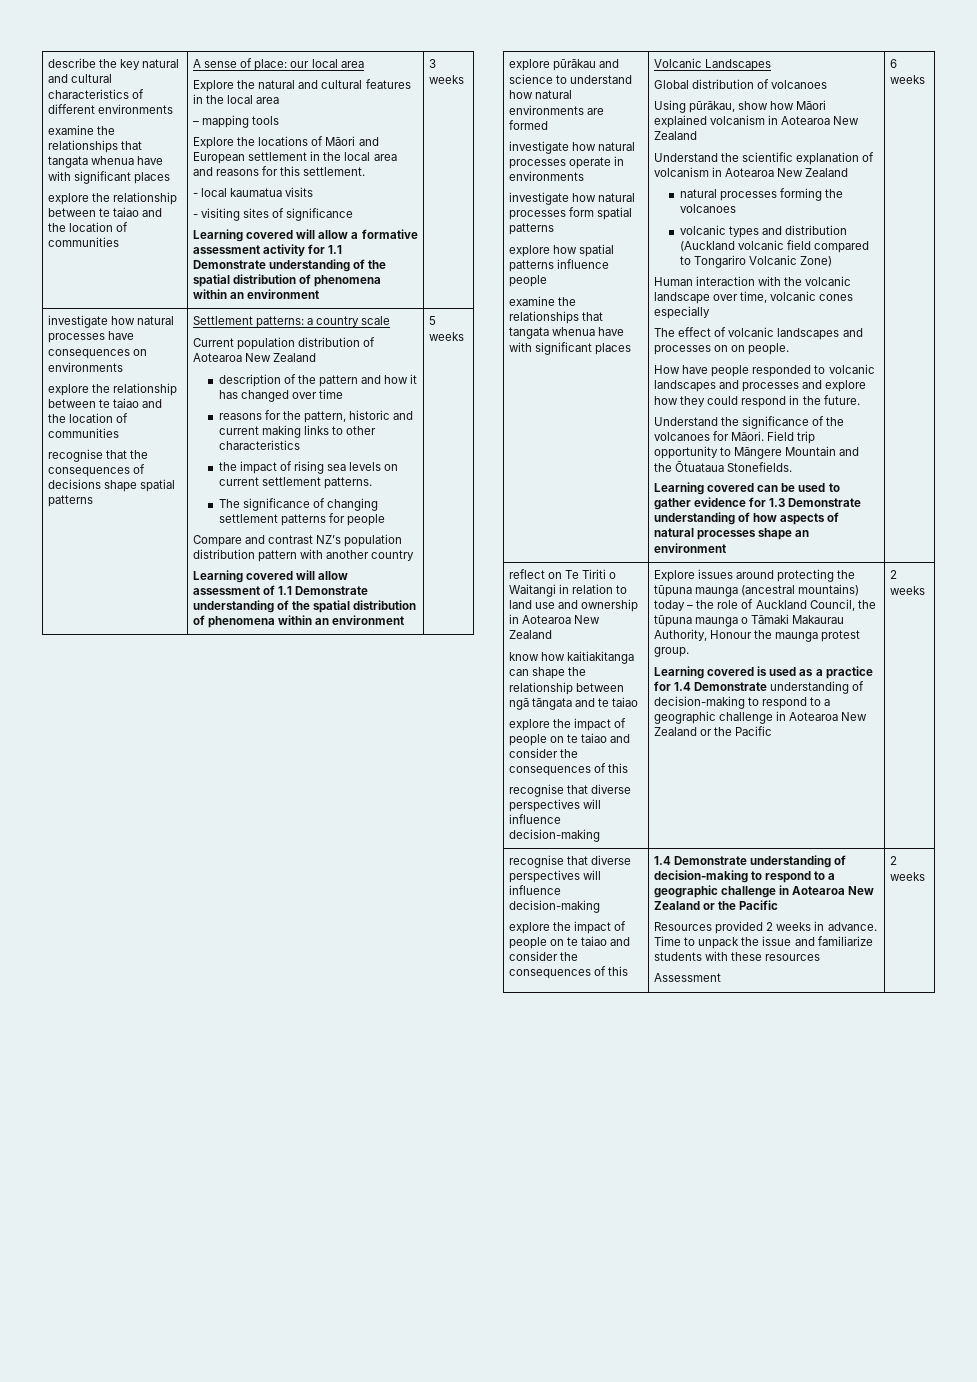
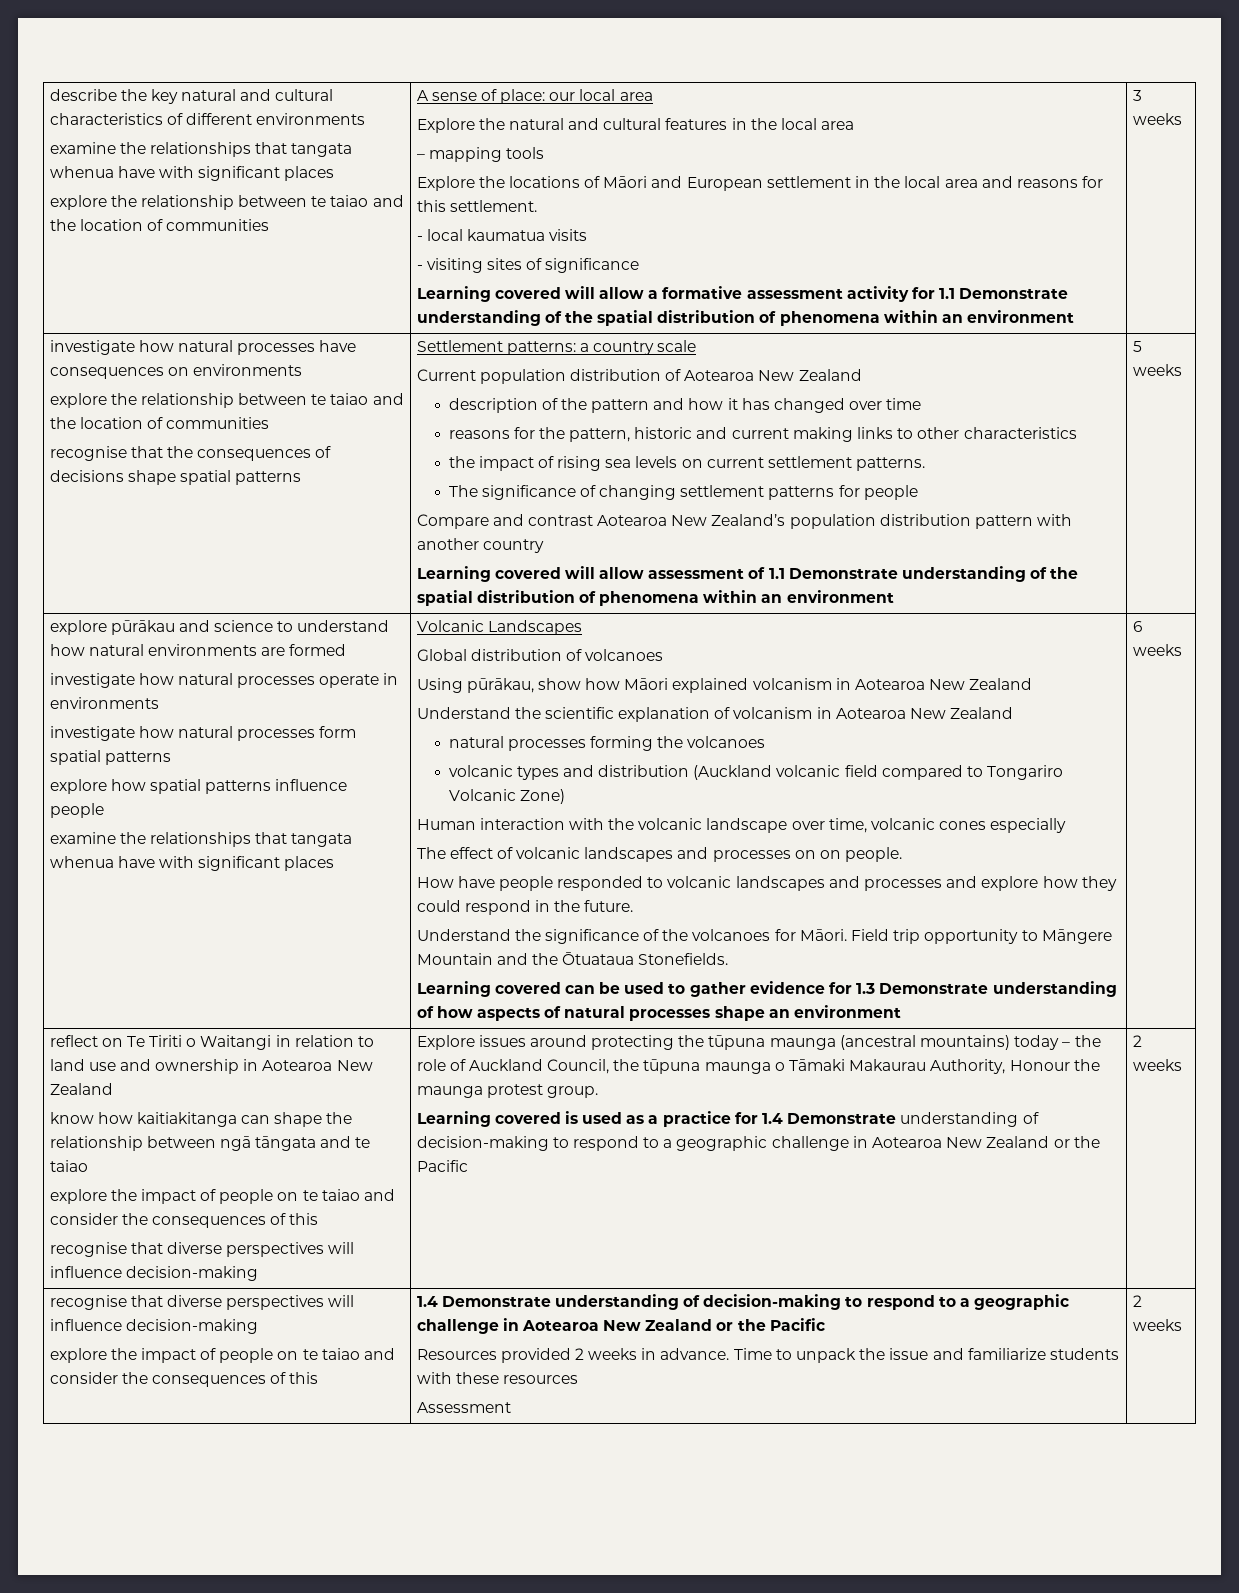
- Compare and contrast NZ’s population distribution pattern with another country
+ Compare and contrast Aotearoa New Zealand’s population distribution pattern with another country

